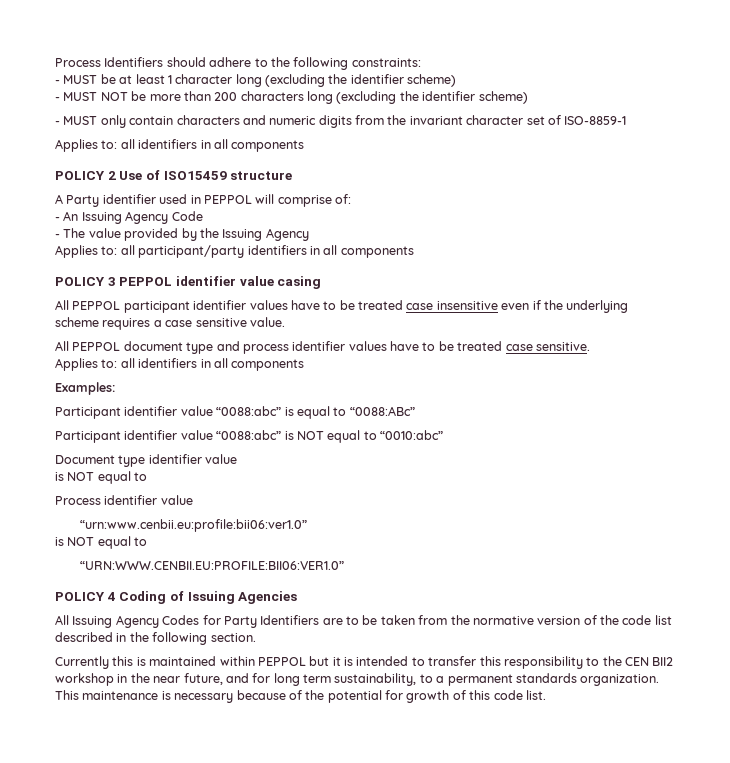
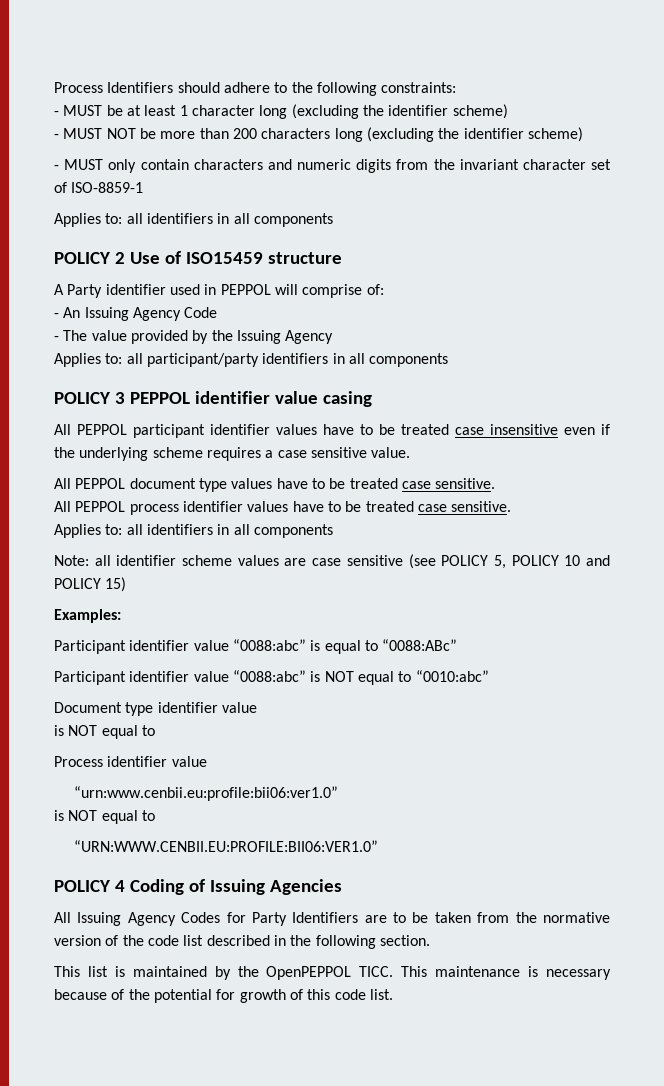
- All PEPPOL document type and process identifier values have to be treated case sensitive.
+ All PEPPOL document type values have to be treated case sensitive.
+ All PEPPOL process identifier values have to be treated case sensitive.
+ Note: all identifier scheme values are case sensitive (see POLICY 5, POLICY 10 and POLICY 15)
- Currently this is maintained within PEPPOL but it is intended to transfer this responsibility to the CEN BII2 workshop in the near future, and for long term sustainability, to a permanent standards organization.
+ This list is maintained by the OpenPEPPOL TICC.

